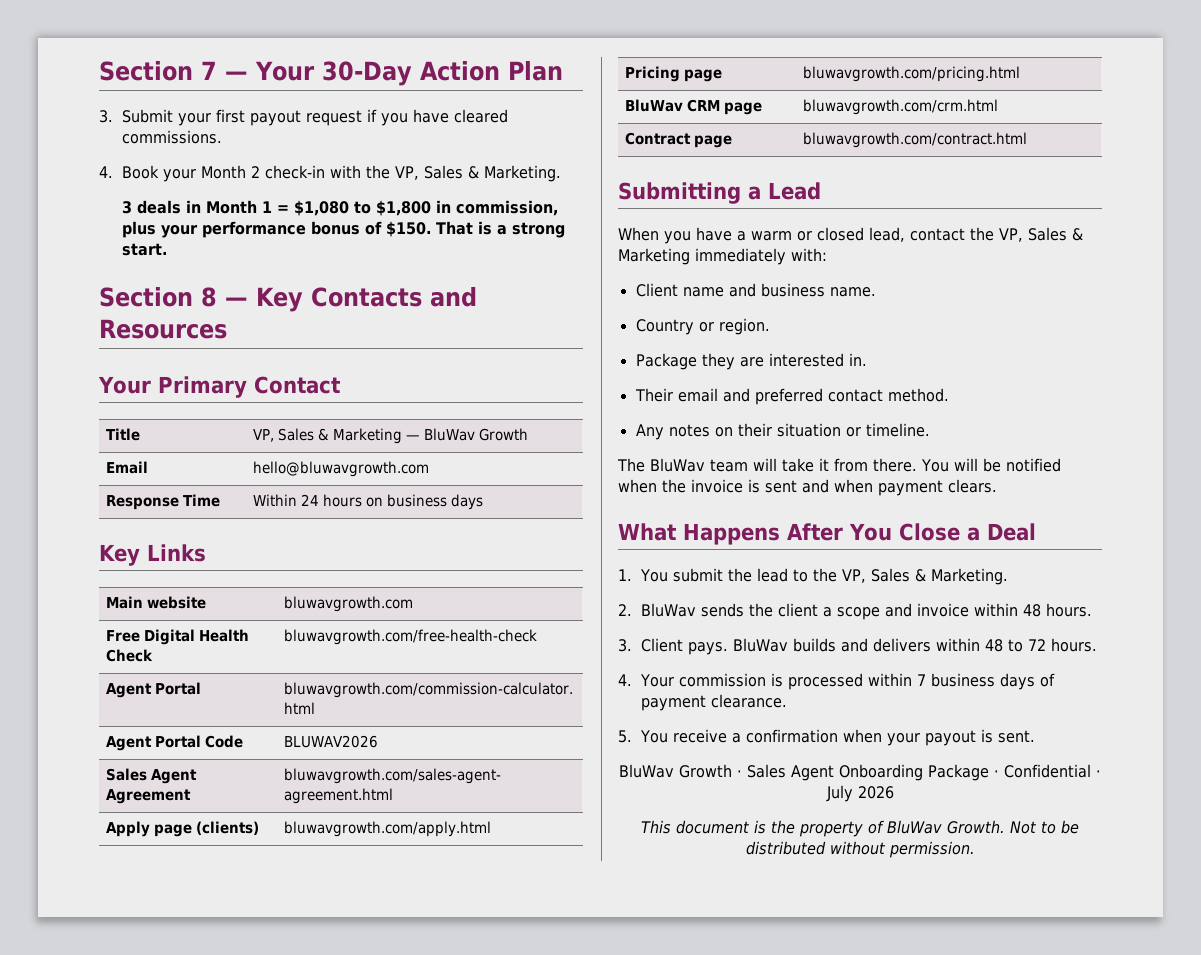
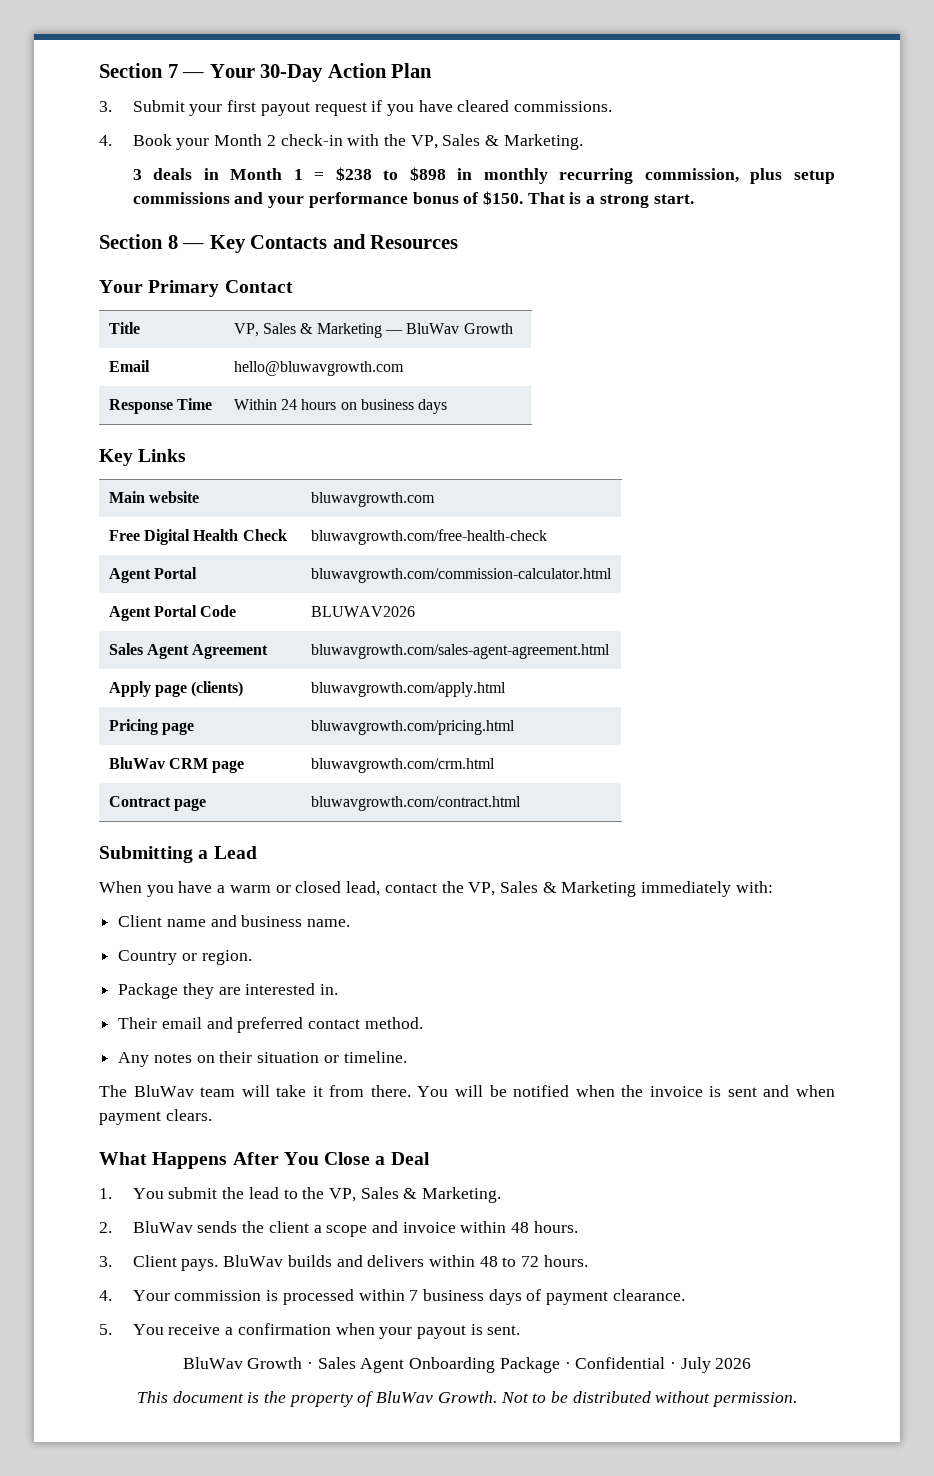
- 3 deals in Month 1 = $1,080 to $1,800 in commission, plus your performance bonus of $150.
+ 3 deals in Month 1 = $238 to $898 in monthly recurring commission, plus setup commissions and your performance bonus of $150.

